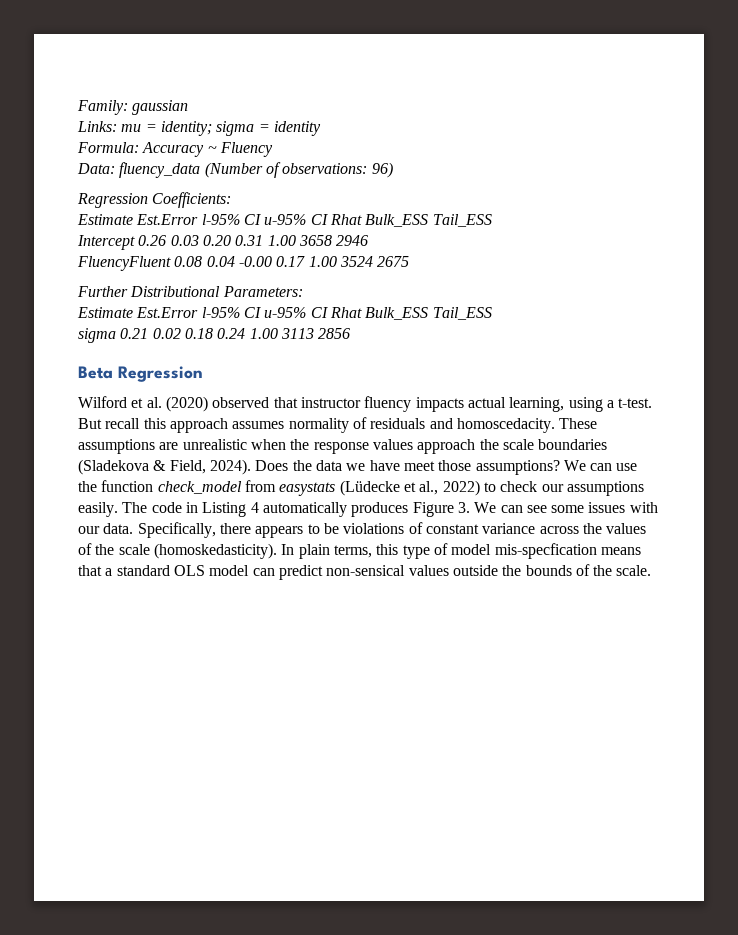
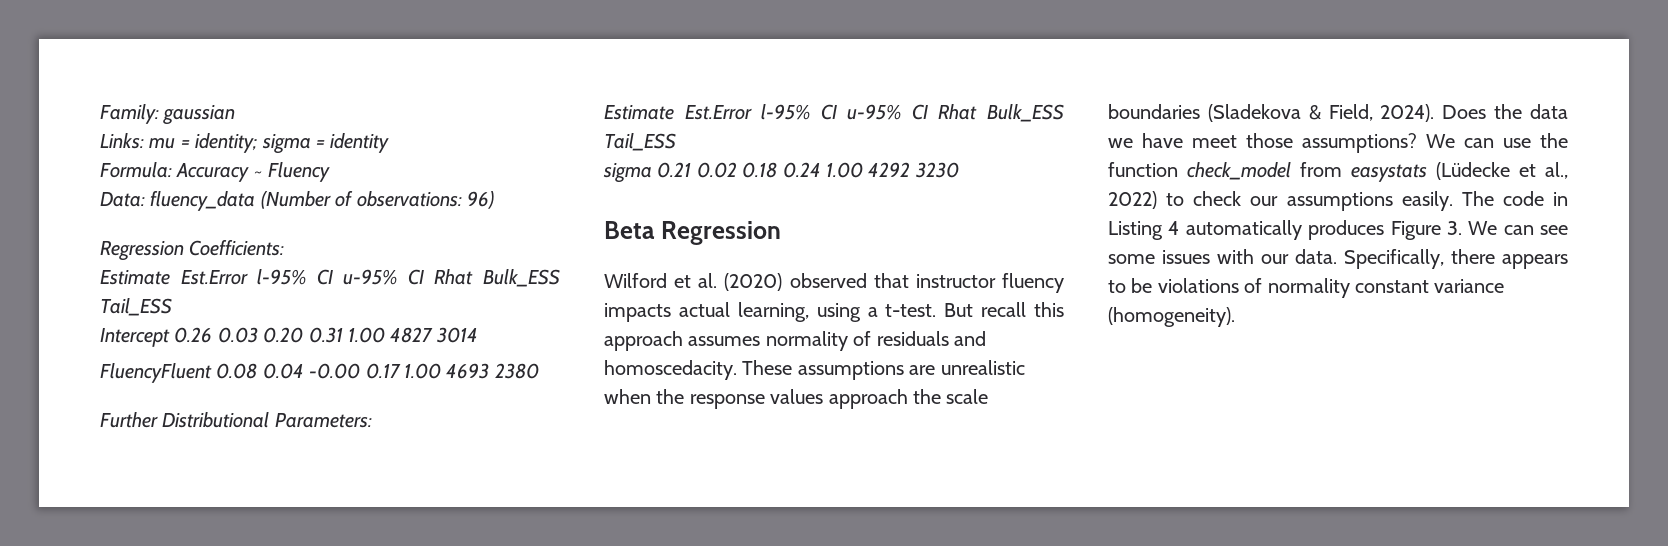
- Intercept 0.26 0.03 0.20 0.31 1.00 3658 2946
+ Intercept 0.26 0.03 0.20 0.31 1.00 4827 3014
- FluencyFluent 0.08 0.04 -0.00 0.17 1.00 3524 2675
+ FluencyFluent 0.08 0.04 -0.00 0.17 1.00 4693 2380
- sigma 0.21 0.02 0.18 0.24 1.00 3113 2856
+ sigma 0.21 0.02 0.18 0.24 1.00 4292 3230
- Specifically, there appears to be violations of constant variance across the values of the scale (homoskedasticity). In plain terms, this type of model mis-specfication means that a standard OLS model can predict non-sensical values outside the bounds of the scale.
+ Specifically, there appears to be violations of normality constant variance (homogeneity).

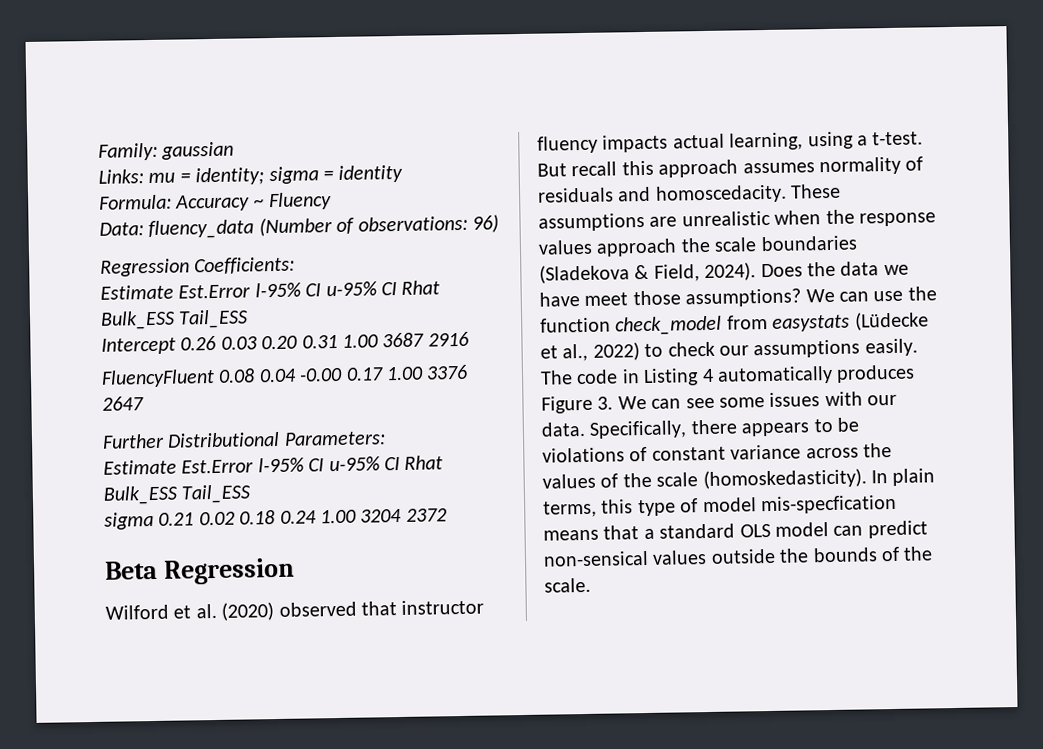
- Intercept 0.26 0.03 0.20 0.31 1.00 4827 3014
+ Intercept 0.26 0.03 0.20 0.31 1.00 3687 2916
- FluencyFluent 0.08 0.04 -0.00 0.17 1.00 4693 2380
+ FluencyFluent 0.08 0.04 -0.00 0.17 1.00 3376 2647
- sigma 0.21 0.02 0.18 0.24 1.00 4292 3230
+ sigma 0.21 0.02 0.18 0.24 1.00 3204 2372
- Specifically, there appears to be violations of normality constant variance (homogeneity).
+ Specifically, there appears to be violations of constant variance across the values of the scale (homoskedasticity). In plain terms, this type of model mis-specfication means that a standard OLS model can predict non-sensical values outside the bounds of the scale.

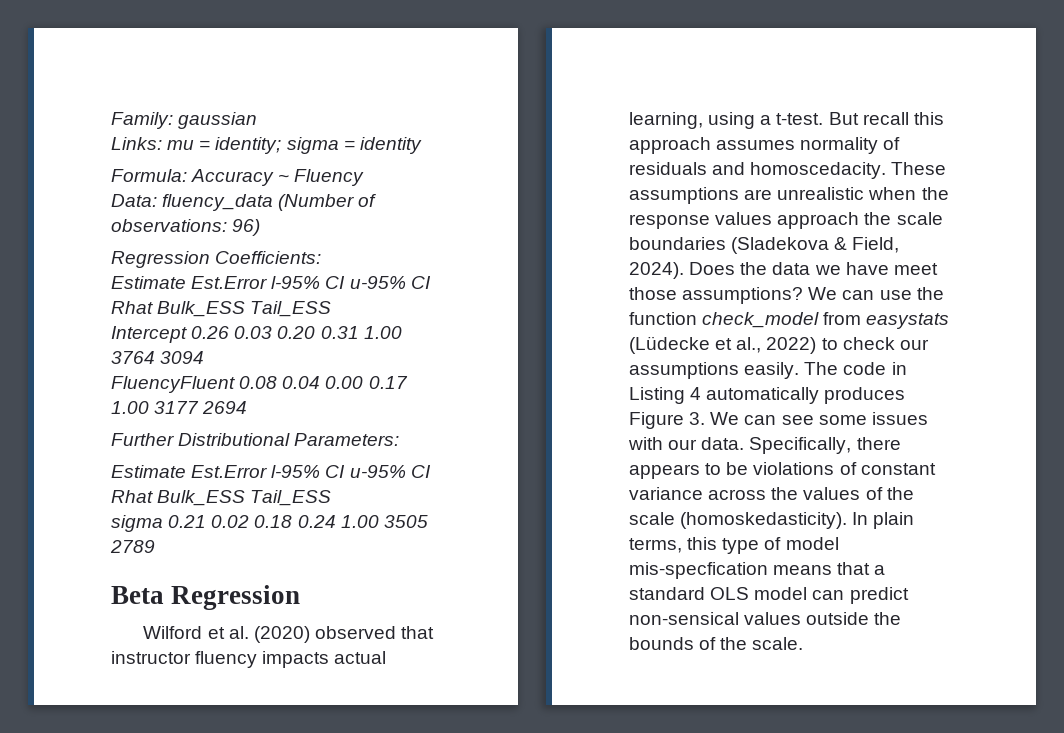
- Intercept 0.26 0.03 0.20 0.31 1.00 3687 2916
+ Intercept 0.26 0.03 0.20 0.31 1.00 3764 3094
- FluencyFluent 0.08 0.04 -0.00 0.17 1.00 3376 2647
+ FluencyFluent 0.08 0.04 0.00 0.17 1.00 3177 2694
- sigma 0.21 0.02 0.18 0.24 1.00 3204 2372
+ sigma 0.21 0.02 0.18 0.24 1.00 3505 2789

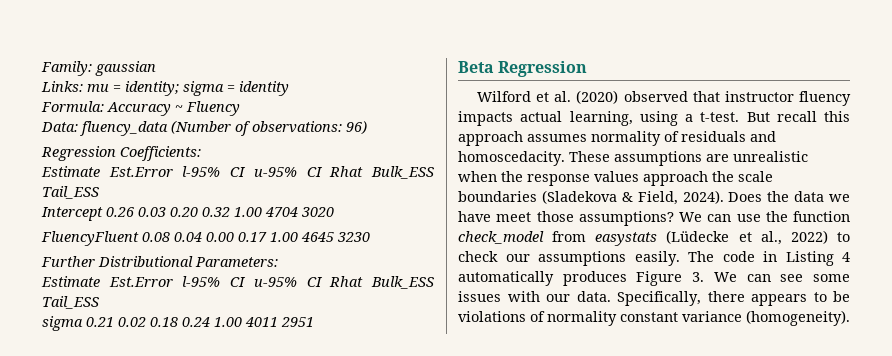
- Intercept 0.26 0.03 0.20 0.31 1.00 3764 3094
+ Intercept 0.26 0.03 0.20 0.32 1.00 4704 3020
- FluencyFluent 0.08 0.04 0.00 0.17 1.00 3177 2694
+ FluencyFluent 0.08 0.04 0.00 0.17 1.00 4645 3230
- sigma 0.21 0.02 0.18 0.24 1.00 3505 2789
+ sigma 0.21 0.02 0.18 0.24 1.00 4011 2951
- Specifically, there appears to be violations of constant variance across the values of the scale (homoskedasticity). In plain terms, this type of model mis-specfication means that a standard OLS model can predict non-sensical values outside the bounds of the scale.
+ Specifically, there appears to be violations of normality constant variance (homogeneity).

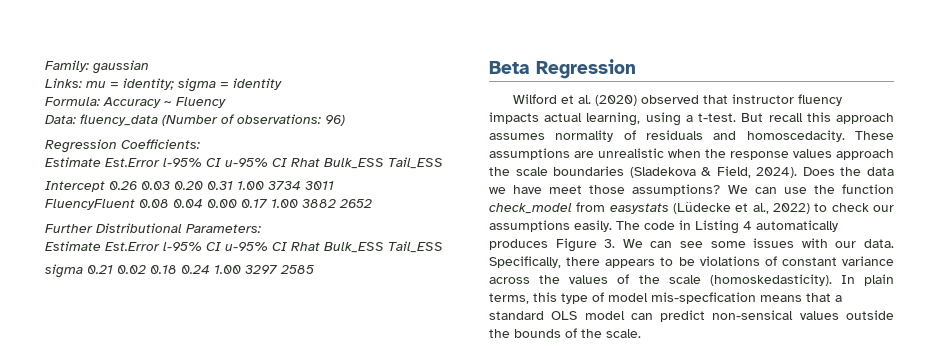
- Intercept 0.26 0.03 0.20 0.32 1.00 4704 3020
+ Intercept 0.26 0.03 0.20 0.31 1.00 3734 3011
- FluencyFluent 0.08 0.04 0.00 0.17 1.00 4645 3230
+ FluencyFluent 0.08 0.04 0.00 0.17 1.00 3882 2652
- sigma 0.21 0.02 0.18 0.24 1.00 4011 2951
+ sigma 0.21 0.02 0.18 0.24 1.00 3297 2585
- Specifically, there appears to be violations of normality constant variance (homogeneity).
+ Specifically, there appears to be violations of constant variance across the values of the scale (homoskedasticity). In plain terms, this type of model mis-specfication means that a standard OLS model can predict non-sensical values outside the bounds of the scale.

